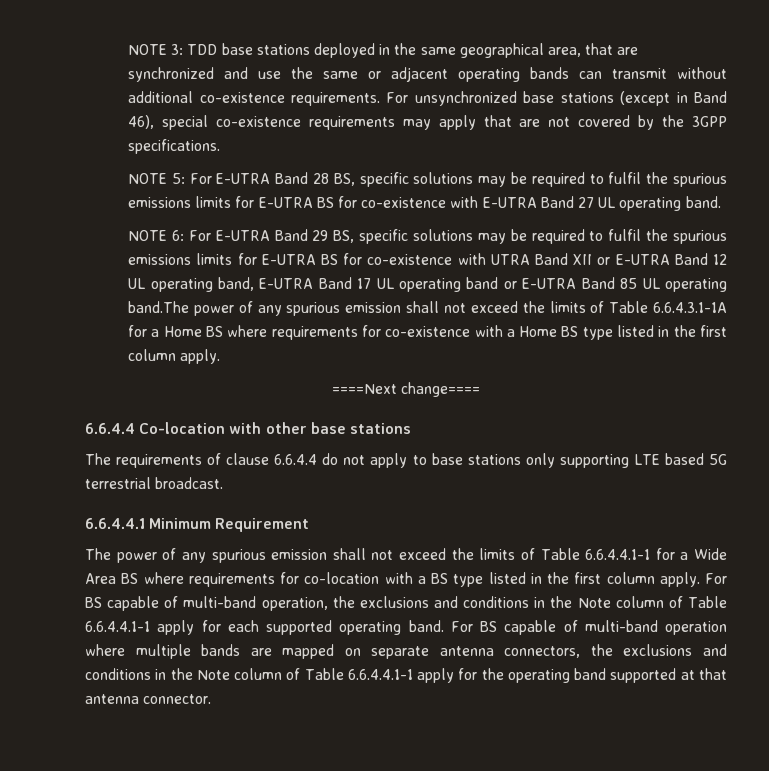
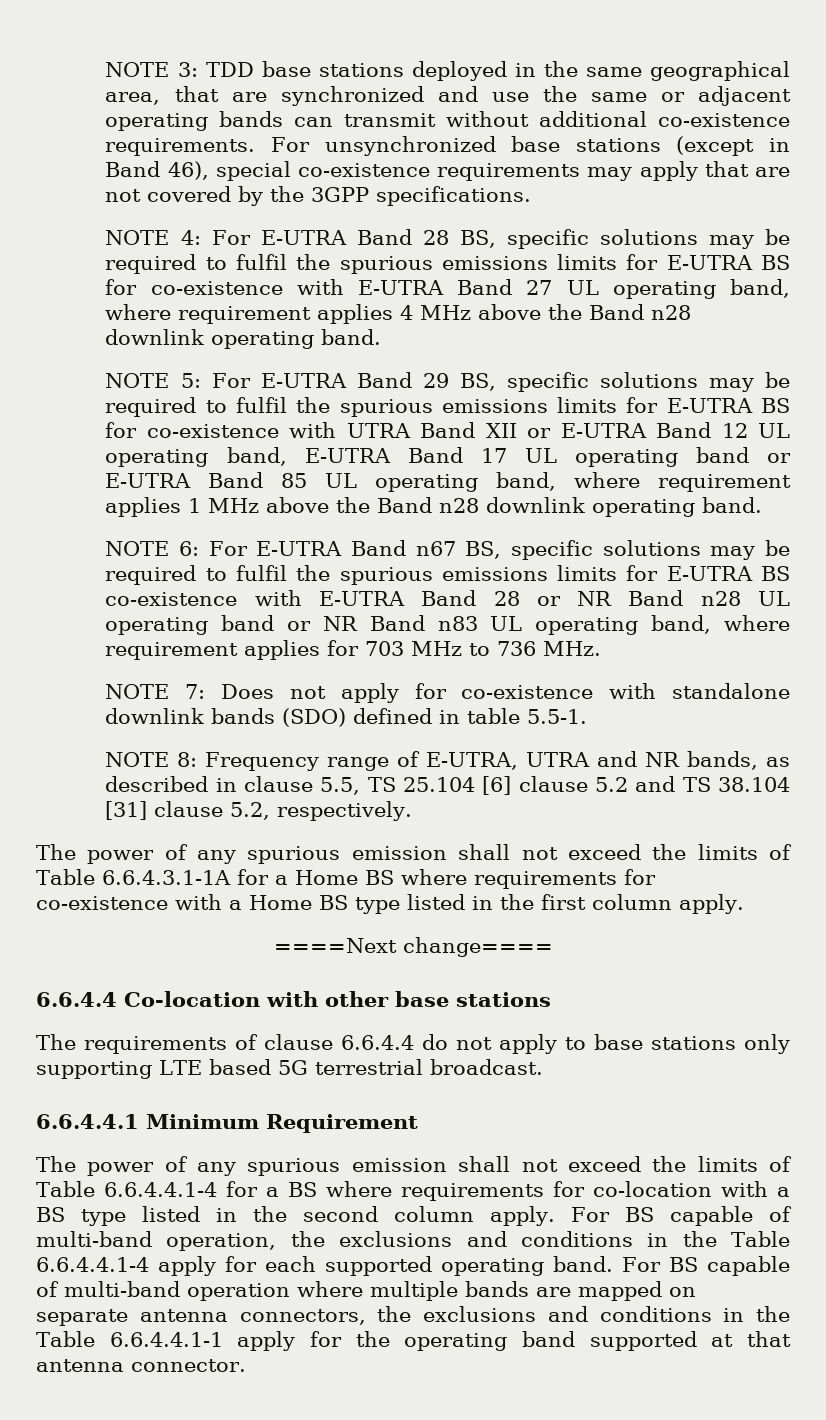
- NOTE 5:
+ NOTE 4:
- For E-UTRA Band 28 BS, specific solutions may be required to fulfil the spurious emissions limits for E-UTRA BS for co-existence with E-UTRA Band 27 UL operating band.
- NOTE 6:
+ For E-UTRA Band 28 BS, specific solutions may be required to fulfil the spurious emissions limits for E-UTRA BS for co-existence with E-UTRA Band 27 UL operating band, where requirement applies 4 MHz above the Band n28 downlink operating band.
+ NOTE 5:
- For E-UTRA Band 29 BS, specific solutions may be required to fulfil the spurious emissions limits for E-UTRA BS for co-existence with UTRA Band XII or E-UTRA Band 12 UL operating band, E-UTRA Band 17 UL operating band or E-UTRA Band 85 UL operating band.The power of any spurious emission shall not exceed the limits of Table 6.6.4.3.1-1A for a Home BS where requirements for co-existence with a Home BS type listed in the first column apply.
+ For E-UTRA Band 29 BS, specific solutions may be required to fulfil the spurious emissions limits for E-UTRA BS for co-existence with UTRA Band XII or E-UTRA Band 12 UL operating band, E-UTRA Band 17 UL operating band or E-UTRA Band 85 UL operating band, where requirement applies 1 MHz above the Band n28 downlink operating band.
+ NOTE 6: For E-UTRA Band n67 BS, specific solutions may be required to fulfil the spurious emissions limits for E-UTRA BS co-existence with E-UTRA Band 28 or NR Band n28 UL operating band or NR Band n83 UL operating band, where requirement applies for 703 MHz to 736 MHz.
+ NOTE 7: Does not apply for co-existence with standalone downlink bands (SDO) defined in table 5.5-1.
+ NOTE 8: Frequency range of E-UTRA, UTRA and NR bands, as described in clause 5.5, TS 25.104 [6] clause 5.2 and TS 38.104 [31] clause 5.2, respectively.
+ The power of any spurious emission shall not exceed the limits of Table 6.6.4.3.1-1A for a Home BS where requirements for co-existence with a Home BS type listed in the first column apply.
- The power of any spurious emission shall not exceed the limits of Table 6.6.4.4.1-1 for a Wide Area BS where requirements for co-location with a BS type listed in the first column apply.
+ The power of any spurious emission shall not exceed the limits of Table 6.6.4.4.1-4 for a BS where requirements for co-location with a BS type listed in the second column apply.
- For BS capable of multi-band operation, the exclusions and conditions in the Note column of Table 6.6.4.4.1-1 apply for each supported operating band.
+ For BS capable of multi-band operation, the exclusions and conditions in the Table 6.6.4.4.1-4 apply for each supported operating band.
- For BS capable of multi-band operation where multiple bands are mapped on separate antenna connectors, the exclusions and conditions in the Note column of Table 6.6.4.4.1-1 apply for the operating band supported at that antenna connector.
+ For BS capable of multi-band operation where multiple bands are mapped on separate antenna connectors, the exclusions and conditions in the Table 6.6.4.4.1-1 apply for the operating band supported at that antenna connector.

